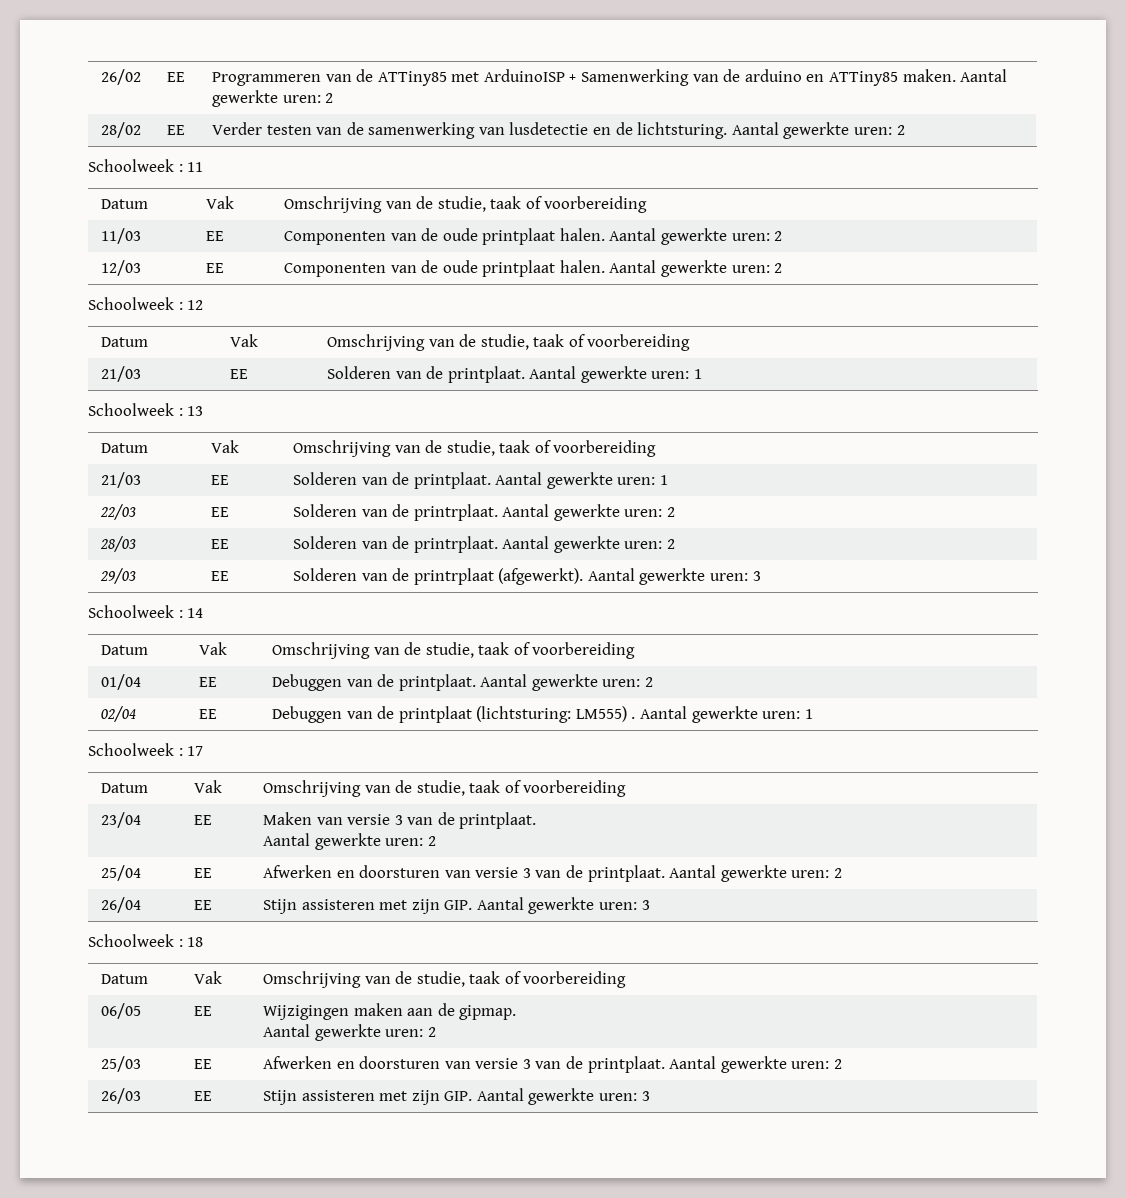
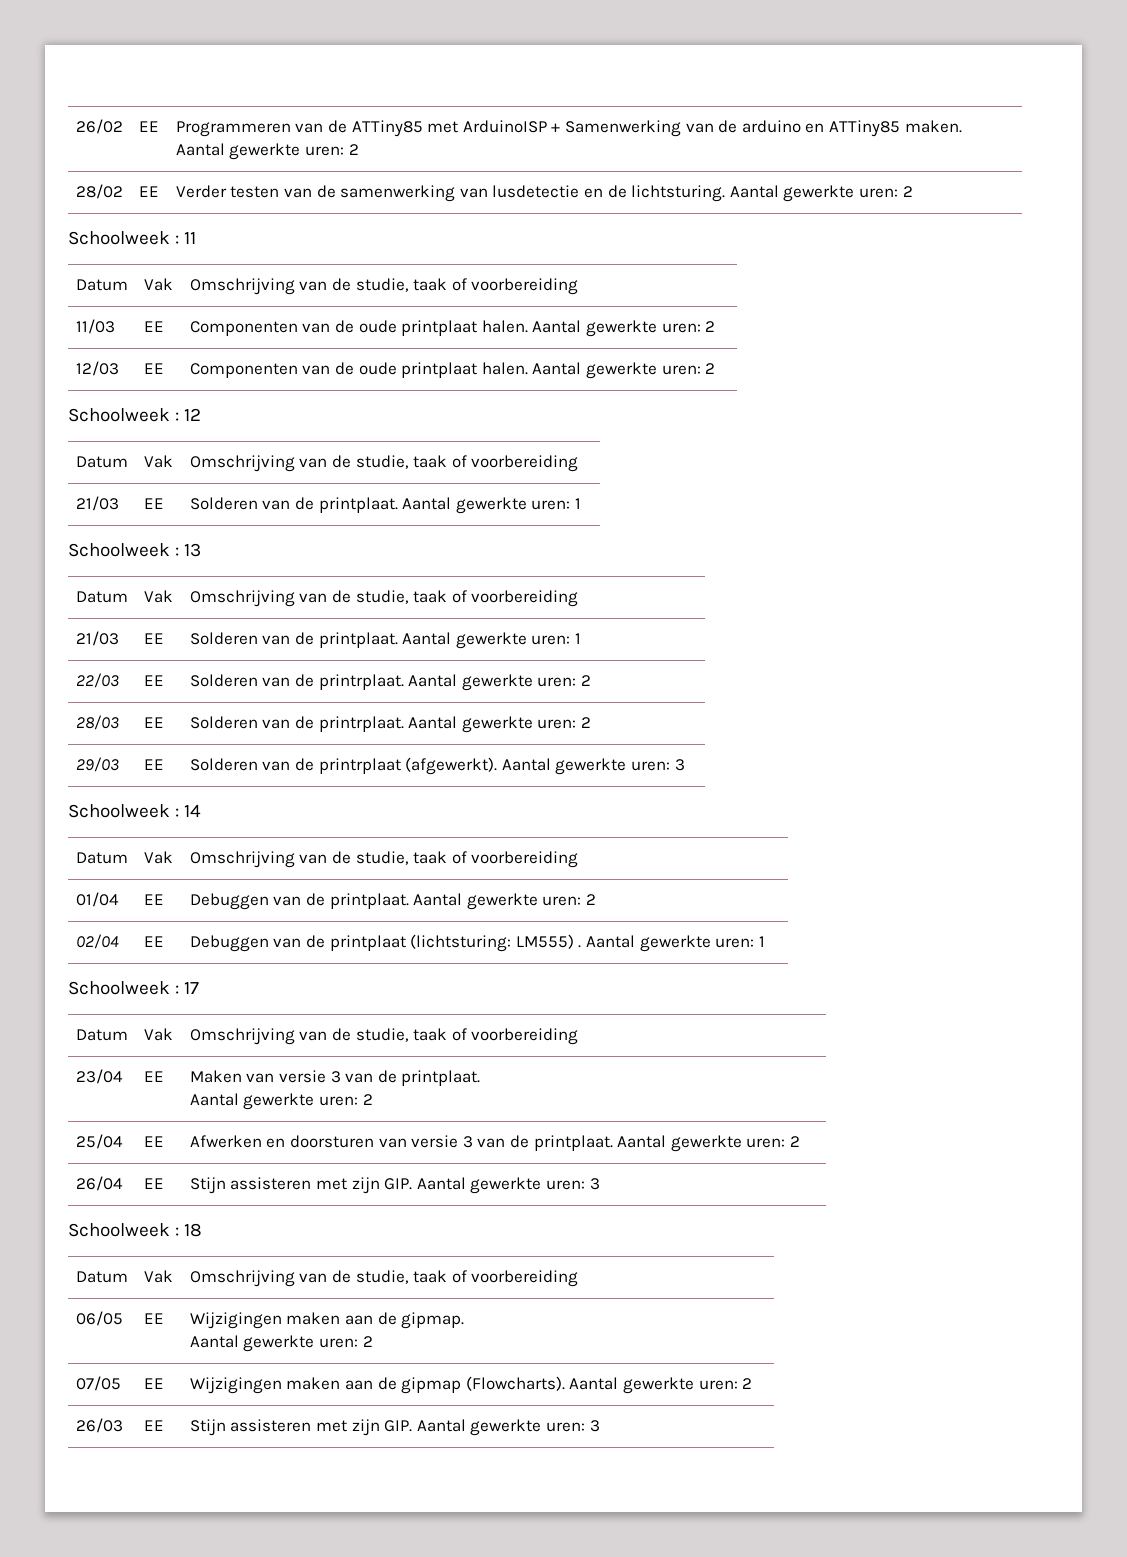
- 25/03 | EE | Afwerken en doorsturen van versie 3 van de printplaat. Aantal gewerkte uren: 2
+ 07/05 | EE | Wijzigingen maken aan de gipmap (Flowcharts). Aantal gewerkte uren: 2

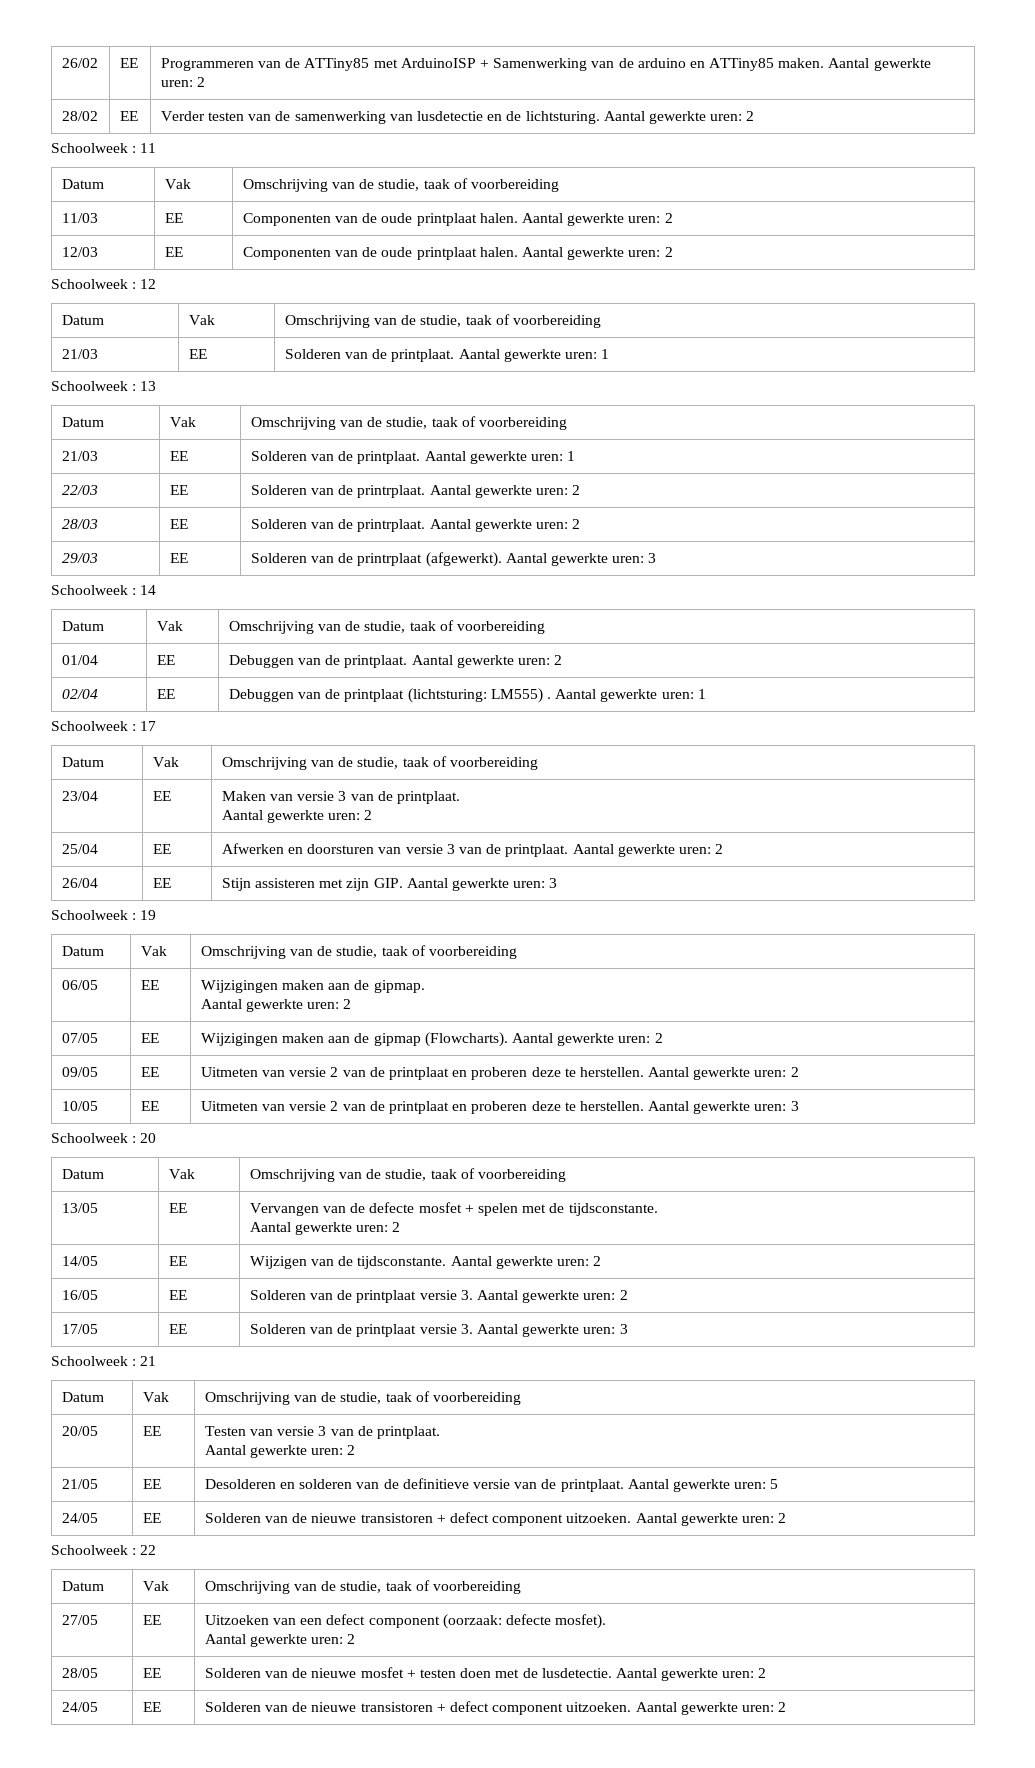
- Schoolweek : 18
+ Schoolweek : 19
- 26/03 | EE | Stijn assisteren met zijn GIP. Aantal gewerkte uren: 3
+ 09/05 | EE | Uitmeten van versie 2 van de printplaat en proberen deze te herstellen. Aantal gewerkte uren: 2
+ 10/05 | EE | Uitmeten van versie 2 van de printplaat en proberen deze te herstellen. Aantal gewerkte uren: 3
+ Schoolweek : 20
+ Datum | Vak | Omschrijving van de studie, taak of voorbereiding
+ 13/05 | EE | Vervangen van de defecte mosfet + spelen met de tijdsconstante.
+ Aantal gewerkte uren: 2
+ 14/05 | EE | Wijzigen van de tijdsconstante. Aantal gewerkte uren: 2
+ 16/05 | EE | Solderen van de printplaat versie 3. Aantal gewerkte uren: 2
+ 17/05 | EE | Solderen van de printplaat versie 3. Aantal gewerkte uren: 3
+ Schoolweek : 21
+ Datum | Vak | Omschrijving van de studie, taak of voorbereiding
+ 20/05 | EE | Testen van versie 3 van de printplaat.
+ Aantal gewerkte uren: 2
+ 21/05 | EE | Desolderen en solderen van de definitieve versie van de printplaat. Aantal gewerkte uren: 5
+ 24/05 | EE | Solderen van de nieuwe transistoren + defect component uitzoeken. Aantal gewerkte uren: 2
+ Schoolweek : 22
+ Datum | Vak | Omschrijving van de studie, taak of voorbereiding
+ 27/05 | EE | Uitzoeken van een defect component (oorzaak: defecte mosfet).
+ Aantal gewerkte uren: 2
+ 28/05 | EE | Solderen van de nieuwe mosfet + testen doen met de lusdetectie. Aantal gewerkte uren: 2
+ 24/05 | EE | Solderen van de nieuwe transistoren + defect component uitzoeken. Aantal gewerkte uren: 2

